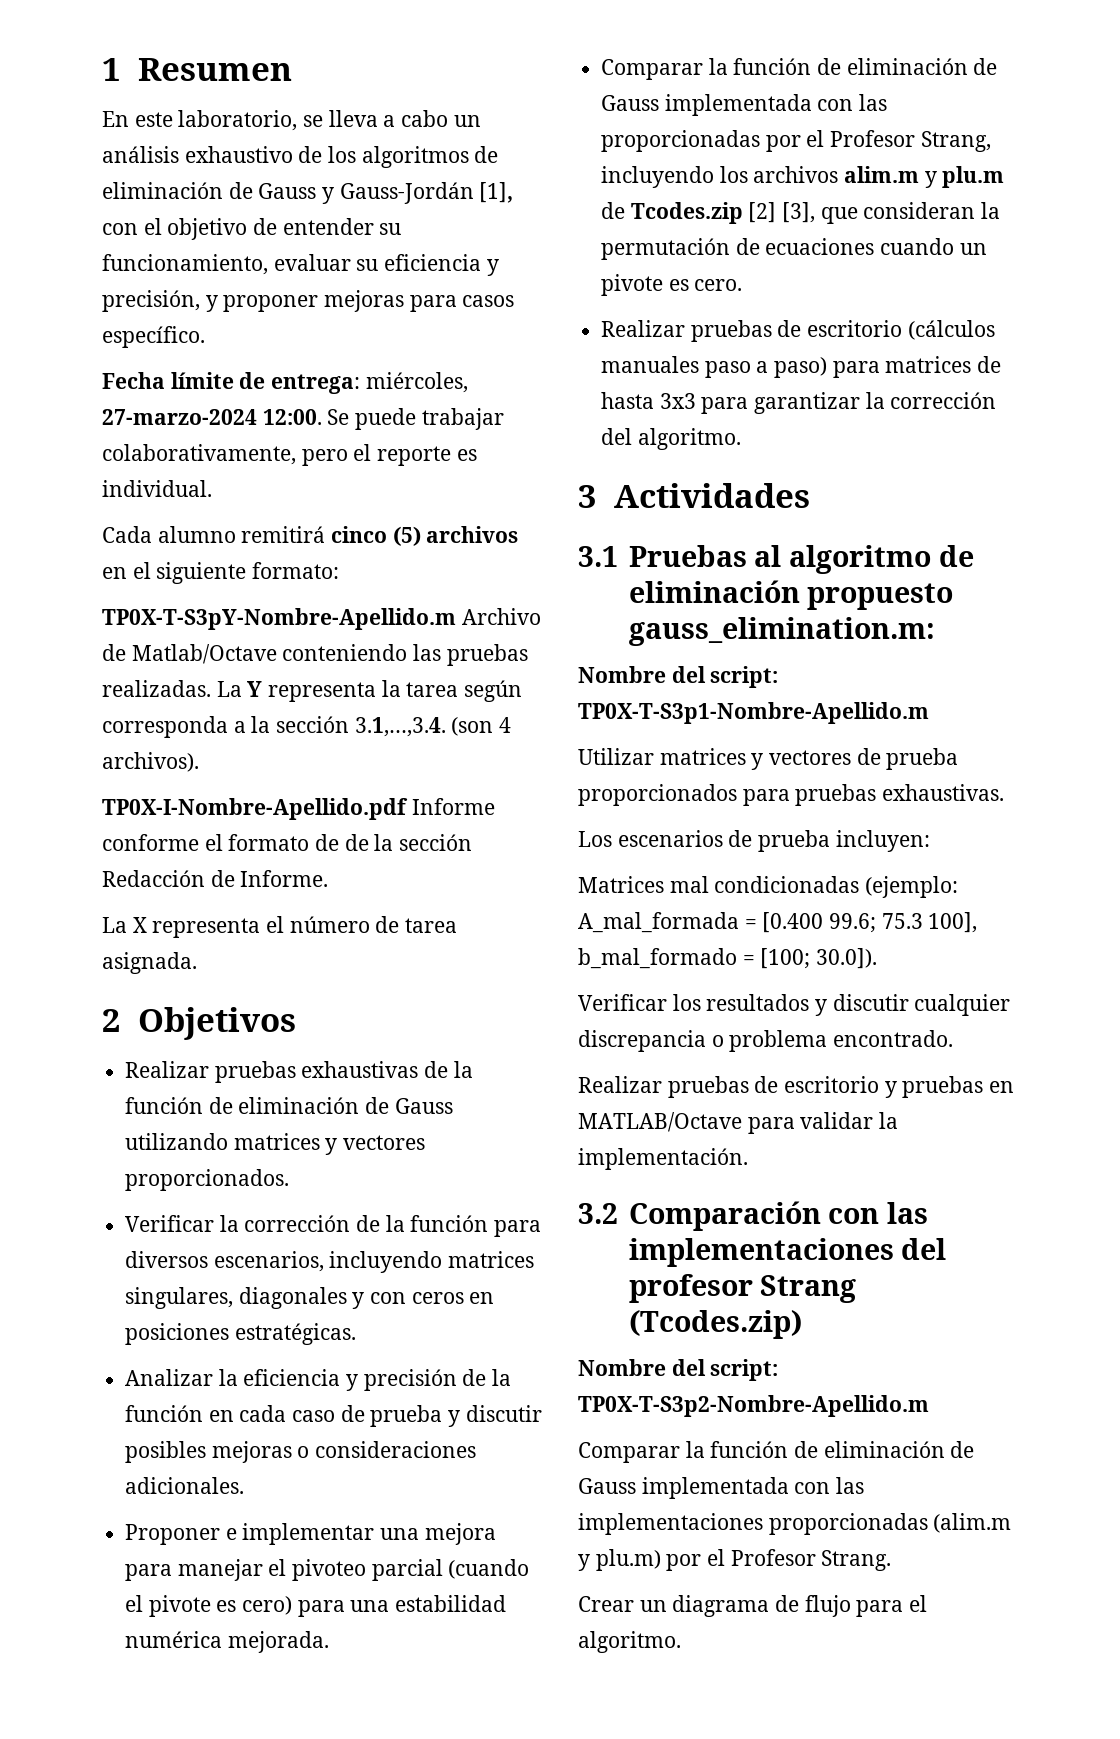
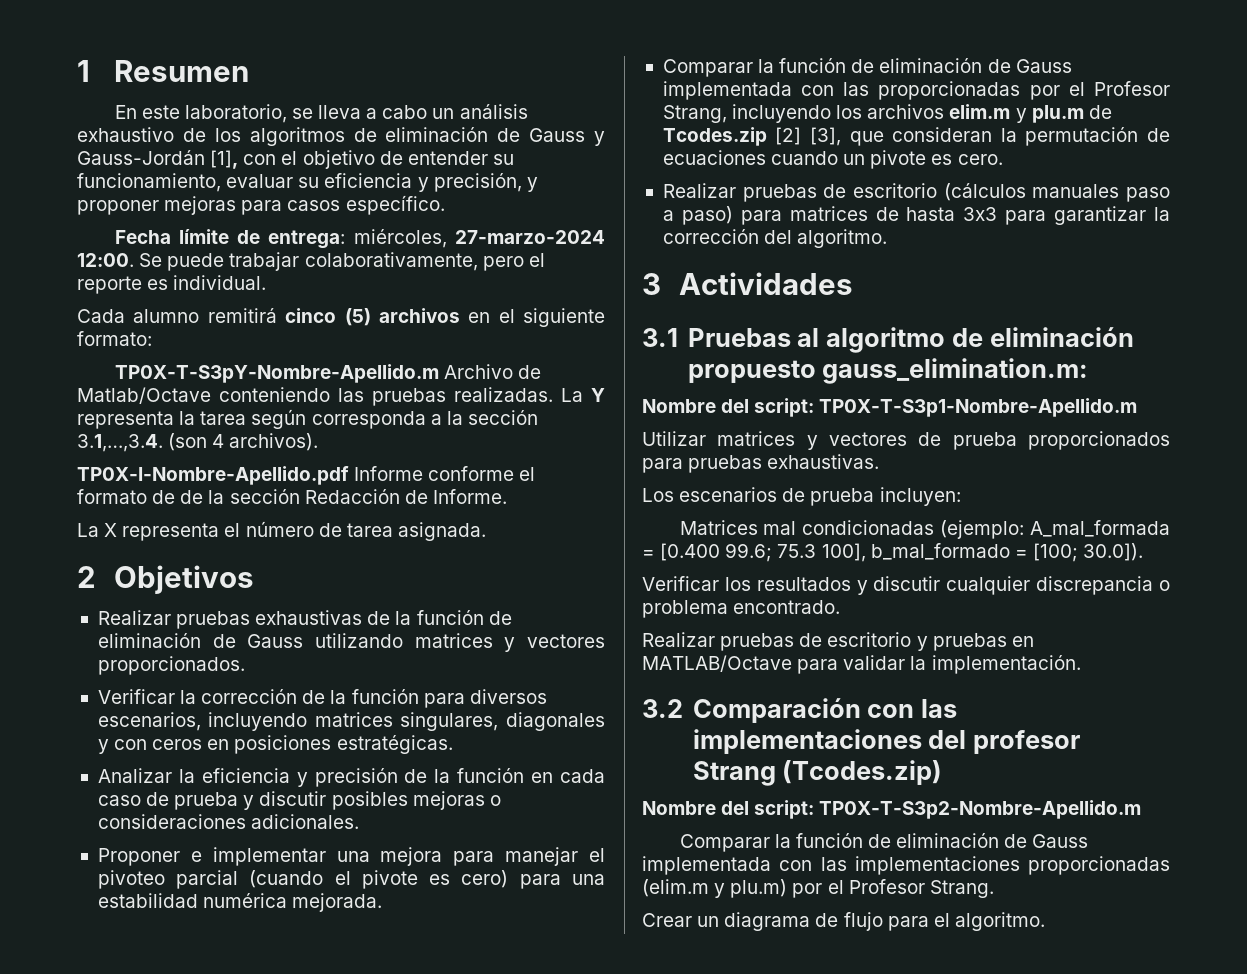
- Comparar la función de eliminación de Gauss implementada con las proporcionadas por el Profesor Strang, incluyendo los archivos alim.m y plu.m de Tcodes.zip [2] [3], que consideran la permutación de ecuaciones cuando un pivote es cero.
+ Comparar la función de eliminación de Gauss implementada con las proporcionadas por el Profesor Strang, incluyendo los archivos elim.m y plu.m de Tcodes.zip [2] [3], que consideran la permutación de ecuaciones cuando un pivote es cero.
- Comparar la función de eliminación de Gauss implementada con las implementaciones proporcionadas (alim.m y plu.m) por el Profesor Strang.
+ Comparar la función de eliminación de Gauss implementada con las implementaciones proporcionadas (elim.m y plu.m) por el Profesor Strang.

